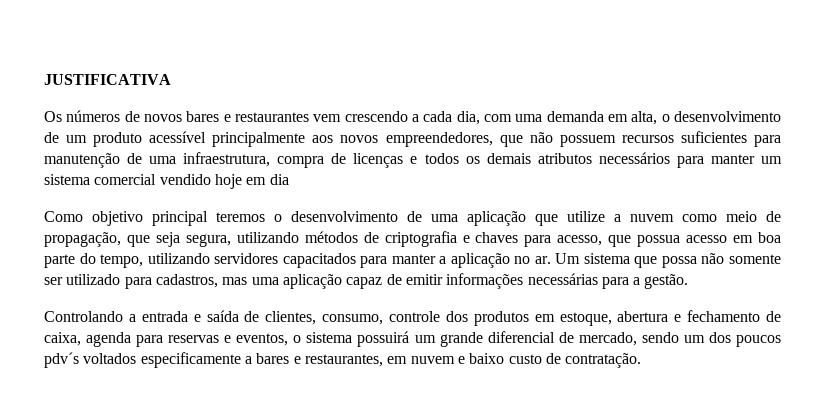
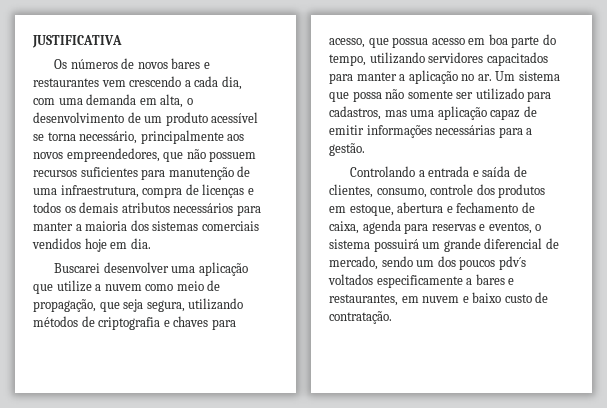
- Os números de novos bares e restaurantes vem crescendo a cada dia, com uma demanda em alta, o desenvolvimento de um produto acessível principalmente aos novos empreendedores, que não possuem recursos suficientes para manutenção de uma infraestrutura, compra de licenças e todos os demais atributos necessários para manter um sistema comercial vendido hoje em dia
- Como objetivo principal teremos o desenvolvimento de uma aplicação que utilize a nuvem como meio de propagação, que seja segura, utilizando métodos de criptografia e chaves para acesso, que possua acesso em boa parte do tempo, utilizando servidores capacitados para manter a aplicação no ar.
+ Os números de novos bares e restaurantes vem crescendo a cada dia, com uma demanda em alta, o desenvolvimento de um produto acessível se torna necessário, principalmente aos novos empreendedores, que não possuem recursos suficientes para manutenção de uma infraestrutura, compra de licenças e todos os demais atributos necessários para manter a maioria dos sistemas comerciais vendidos hoje em dia.
+ Buscarei desenvolver uma aplicação que utilize a nuvem como meio de propagação, que seja segura, utilizando métodos de criptografia e chaves para acesso, que possua acesso em boa parte do tempo, utilizando servidores capacitados para manter a aplicação no ar.

